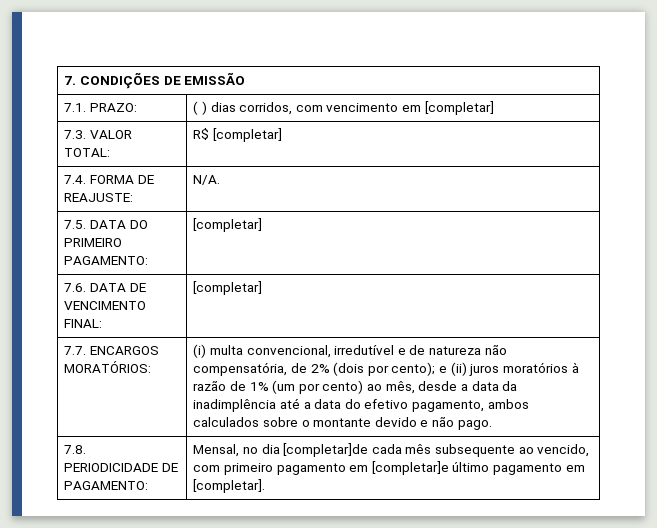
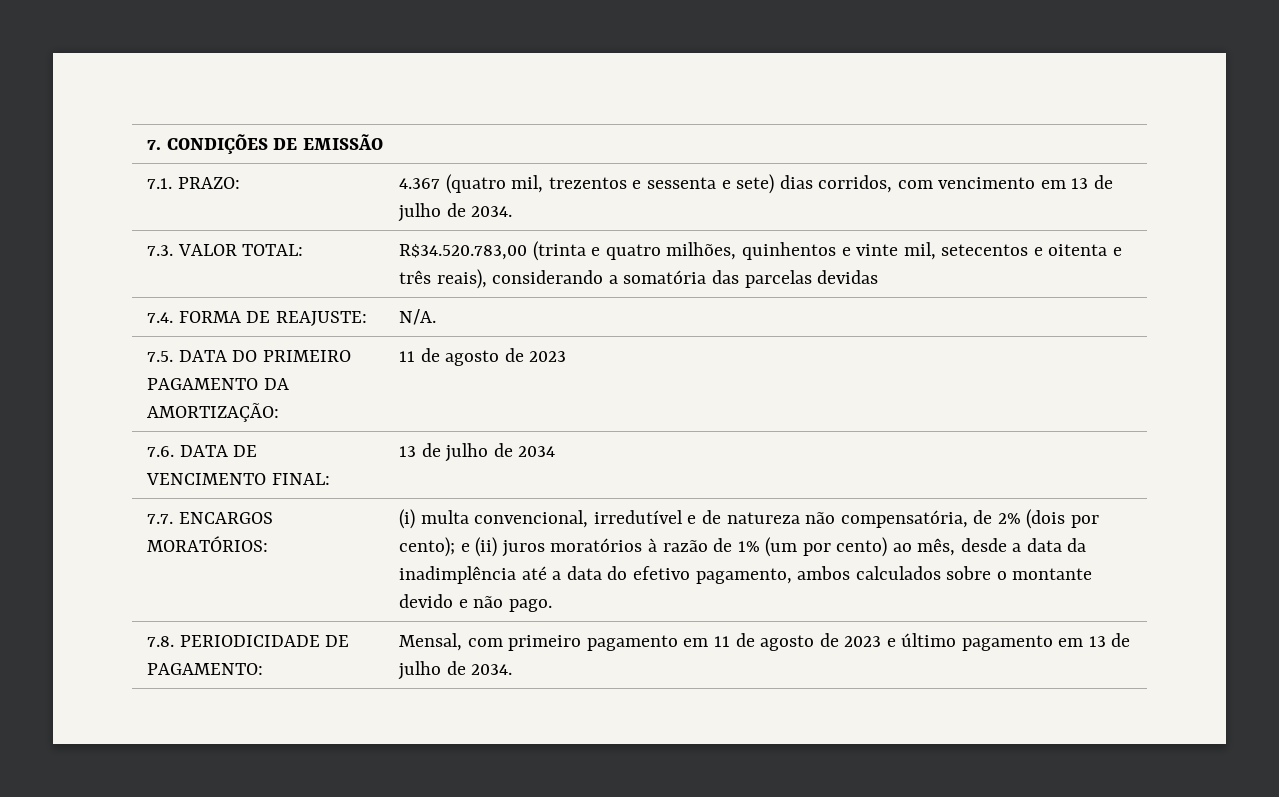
- 7.1. PRAZO: | ( ) dias corridos, com vencimento em [completar]
- 7.3. VALOR TOTAL: | R$ [completar]
+ 7.1. PRAZO: | 4.367 (quatro mil, trezentos e sessenta e sete) dias corridos, com vencimento em 13 de julho de 2034.
+ 7.3. VALOR TOTAL: | R$34.520.783,00 (trinta e quatro milhões, quinhentos e vinte mil, setecentos e oitenta e três reais), considerando a somatória das parcelas devidas
- 7.5. DATA DO PRIMEIRO PAGAMENTO: | [completar]
+ 7.5. DATA DO PRIMEIRO PAGAMENTO DA AMORTIZAÇÃO: | 11 de agosto de 2023
- 7.6. DATA DE VENCIMENTO FINAL: | [completar]
+ 7.6. DATA DE VENCIMENTO FINAL: | 13 de julho de 2034
- 7.8. PERIODICIDADE DE PAGAMENTO: | Mensal, no dia [completar]de cada mês subsequente ao vencido, com primeiro pagamento em [completar]e último pagamento em [completar].
+ 7.8. PERIODICIDADE DE PAGAMENTO: | Mensal, com primeiro pagamento em 11 de agosto de 2023 e último pagamento em 13 de julho de 2034.

